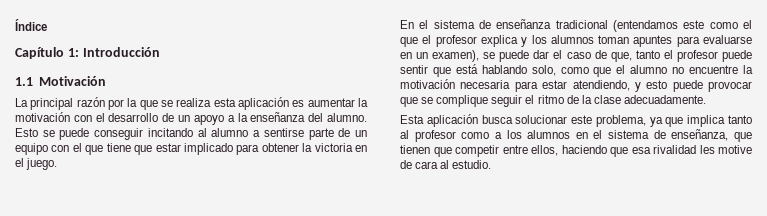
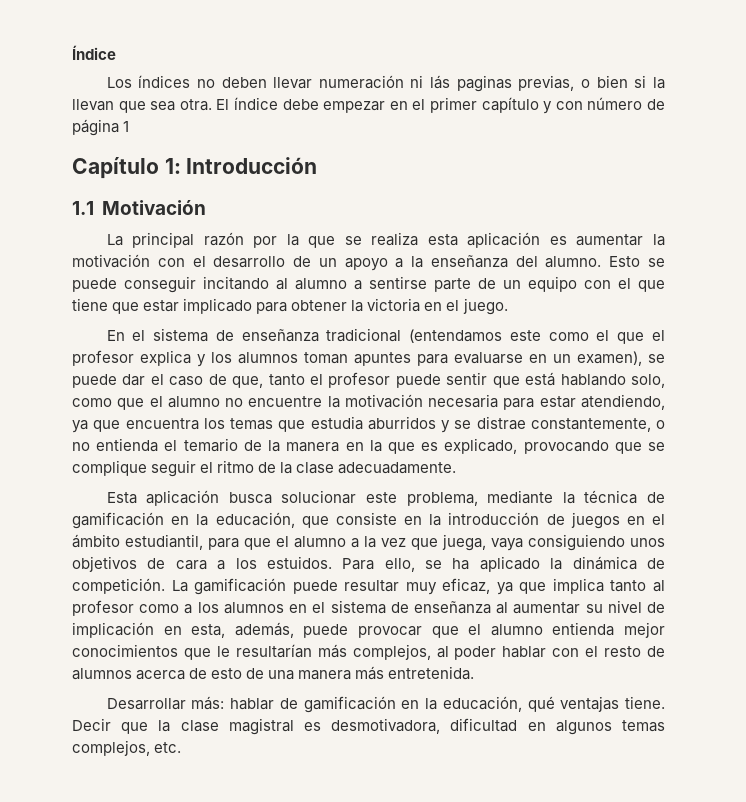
+ Los índices no deben llevar numeración ni lás paginas previas, o bien si la llevan que sea otra. El índice debe empezar en el primer capítulo y con número de página 1
- En el sistema de enseñanza tradicional (entendamos este como el que el profesor explica y los alumnos toman apuntes para evaluarse en un examen), se puede dar el caso de que, tanto el profesor puede sentir que está hablando solo, como que el alumno no encuentre la motivación necesaria para estar atendiendo, y esto puede provocar que se complique seguir el ritmo de la clase adecuadamente.
+ En el sistema de enseñanza tradicional (entendamos este como el que el profesor explica y los alumnos toman apuntes para evaluarse en un examen), se puede dar el caso de que, tanto el profesor puede sentir que está hablando solo, como que el alumno no encuentre la motivación necesaria para estar atendiendo, ya que encuentra los temas que estudia aburridos y se distrae constantemente, o no entienda el temario de la manera en la que es explicado, provocando que se complique seguir el ritmo de la clase adecuadamente.
- Esta aplicación busca solucionar este problema, ya que implica tanto al profesor como a los alumnos en el sistema de enseñanza, que tienen que competir entre ellos, haciendo que esa rivalidad les motive de cara al estudio.
+ Esta aplicación busca solucionar este problema, mediante la técnica de gamificación en la educación, que consiste en la introducción de juegos en el ámbito estudiantil, para que el alumno a la vez que juega, vaya consiguiendo unos objetivos de cara a los estuidos. Para ello, se ha aplicado la dinámica de competición. La gamificación puede resultar muy eficaz, ya que implica tanto al profesor como a los alumnos en el sistema de enseñanza al aumentar su nivel de implicación en esta, además, puede provocar que el alumno entienda mejor conocimientos que le resultarían más complejos, al poder hablar con el resto de alumnos acerca de esto de una manera más entretenida.
+ Desarrollar más: hablar de gamificación en la educación, qué ventajas tiene. Decir que la clase magistral es desmotivadora, dificultad en algunos temas complejos, etc.

